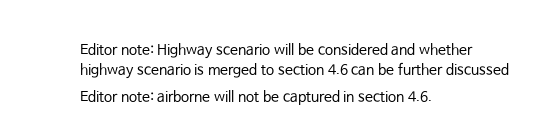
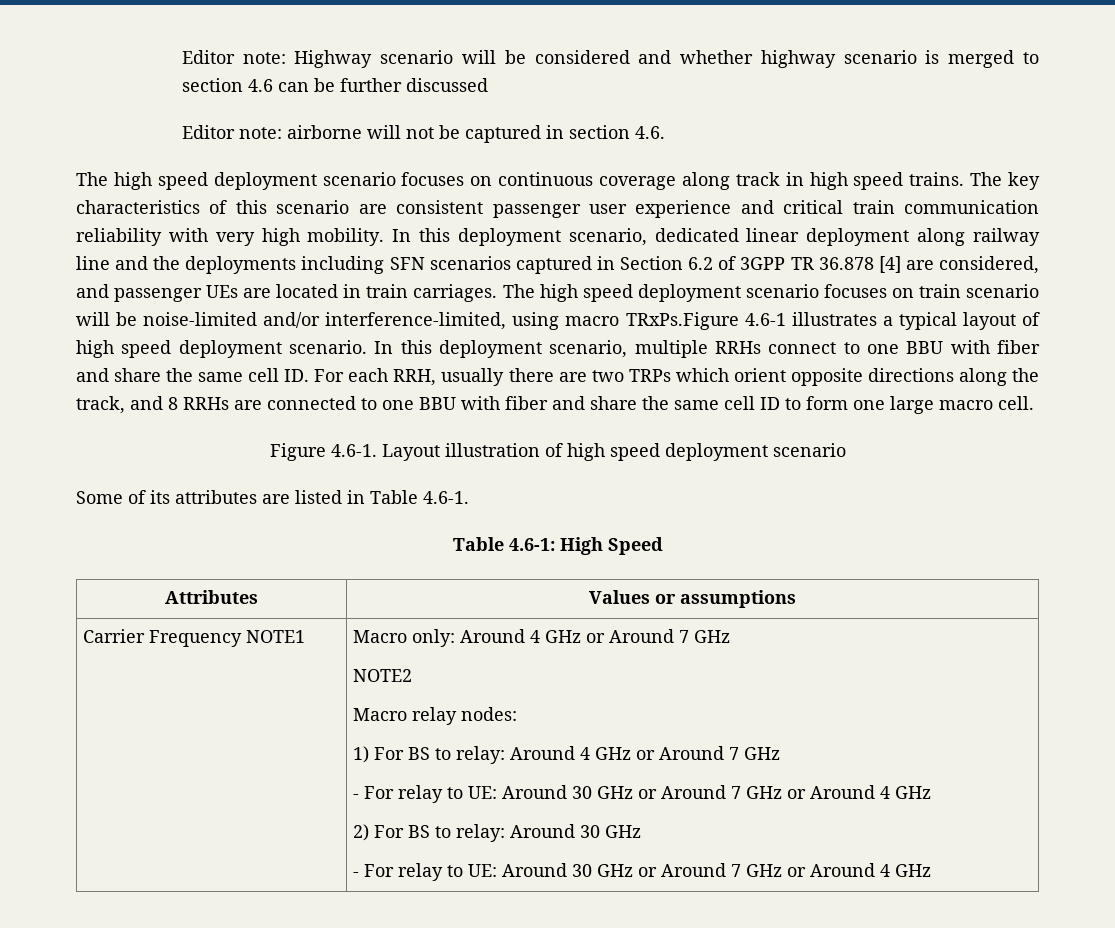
+ The high speed deployment scenario focuses on continuous coverage along track in high speed trains. The key characteristics of this scenario are consistent passenger user experience and critical train communication reliability with very high mobility. In this deployment scenario, dedicated linear deployment along railway line and the deployments including SFN scenarios captured in Section 6.2 of 3GPP TR 36.878 [4] are considered, and passenger UEs are located in train carriages. The high speed deployment scenario focuses on train scenario will be noise-limited and/or interference-limited, using macro TRxPs.Figure 4.6-1 illustrates a typical layout of high speed deployment scenario. In this deployment scenario, multiple RRHs connect to one BBU with fiber and share the same cell ID. For each RRH, usually there are two TRPs which orient opposite directions along the track, and 8 RRHs are connected to one BBU with fiber and share the same cell ID to form one large macro cell.
+ Figure 4.6-1. Layout illustration of high speed deployment scenario
+ Some of its attributes are listed in Table 4.6-1.
+ Table 4.6-1: High Speed
+ Attributes | Values or assumptions
+ Carrier Frequency NOTE1 | Macro only: Around 4 GHz or Around 7 GHz
+ NOTE2
+ Macro relay nodes:
+ 1) For BS to relay: Around 4 GHz or Around 7 GHz
+ - For relay to UE: Around 30 GHz or Around 7 GHz or Around 4 GHz
+ 2) For BS to relay: Around 30 GHz
+ - For relay to UE: Around 30 GHz or Around 7 GHz or Around 4 GHz

